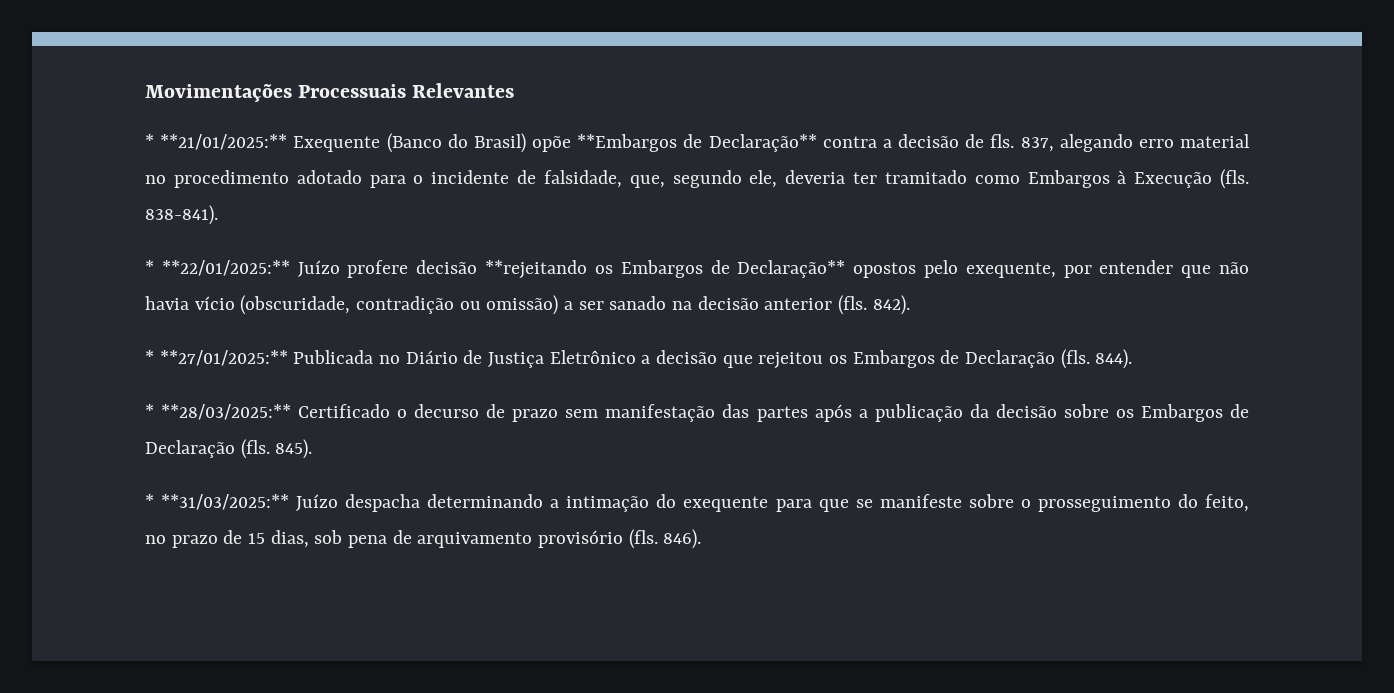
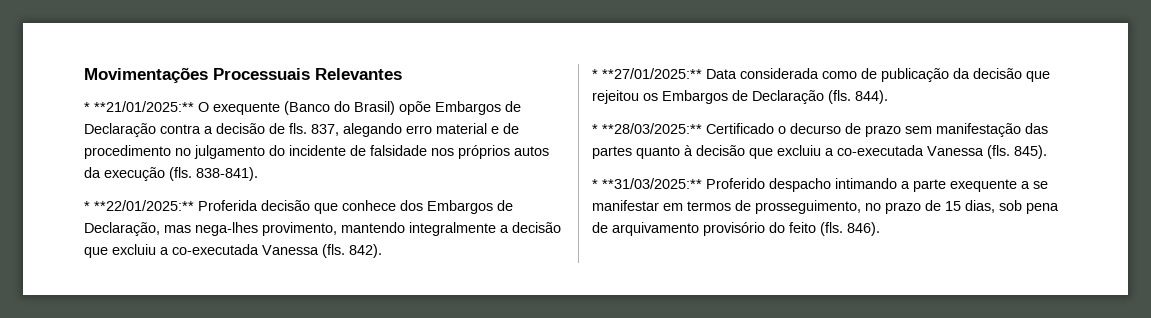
- * **21/01/2025:** Exequente (Banco do Brasil) opõe **Embargos de Declaração** contra a decisão de fls.
+ * **21/01/2025:** O exequente (Banco do Brasil) opõe Embargos de Declaração contra a decisão de fls.
- 837, alegando erro material no procedimento adotado para o incidente de falsidade, que, segundo ele, deveria ter tramitado como Embargos à Execução (fls. 838-841).
- * **22/01/2025:** Juízo profere decisão **rejeitando os Embargos de Declaração** opostos pelo exequente, por entender que não havia vício (obscuridade, contradição ou omissão) a ser sanado na decisão anterior (fls. 842).
- * **27/01/2025:** Publicada no Diário de Justiça Eletrônico a decisão que rejeitou os Embargos de Declaração (fls.
+ 837, alegando erro material e de procedimento no julgamento do incidente de falsidade nos próprios autos da execução (fls. 838-841).
+ * **22/01/2025:** Proferida decisão que conhece dos Embargos de Declaração, mas nega-lhes provimento, mantendo integralmente a decisão que excluiu a co-executada Vanessa (fls. 842).
+ * **27/01/2025:** Data considerada como de publicação da decisão que rejeitou os Embargos de Declaração (fls.
- * **28/03/2025:** Certificado o decurso de prazo sem manifestação das partes após a publicação da decisão sobre os Embargos de Declaração (fls. 845).
- * **31/03/2025:** Juízo despacha determinando a intimação do exequente para que se manifeste sobre o prosseguimento do feito, no prazo de 15 dias, sob pena de arquivamento provisório (fls.
+ * **28/03/2025:** Certificado o decurso de prazo sem manifestação das partes quanto à decisão que excluiu a co-executada Vanessa (fls. 845).
+ * **31/03/2025:** Proferido despacho intimando a parte exequente a se manifestar em termos de prosseguimento, no prazo de 15 dias, sob pena de arquivamento provisório do feito (fls.

